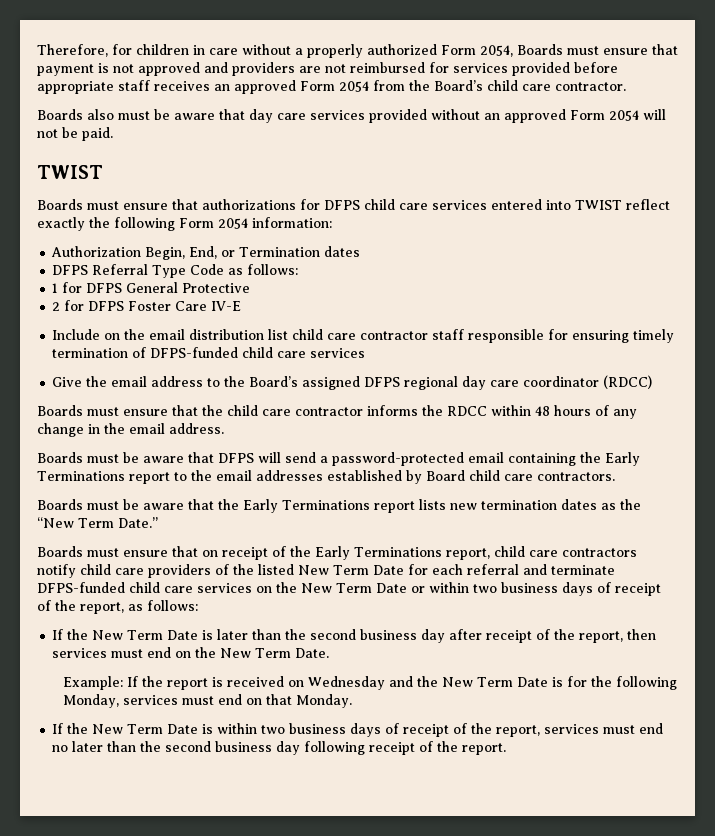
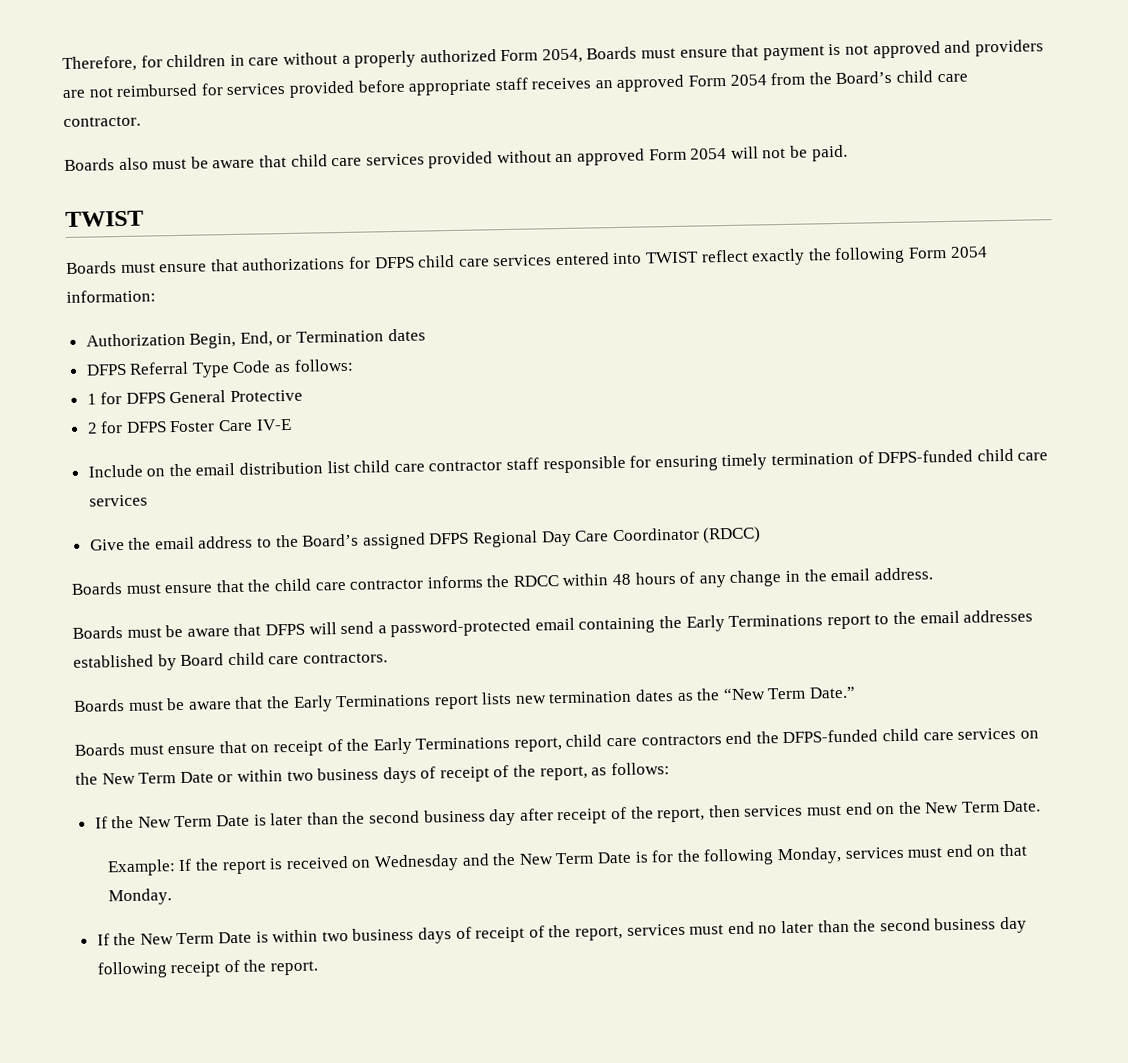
- Boards also must be aware that day care services provided without an approved Form 2054 will not be paid.
+ Boards also must be aware that child care services provided without an approved Form 2054 will not be paid.
- Give the email address to the Board’s assigned DFPS regional day care coordinator (RDCC)
+ Give the email address to the Board’s assigned DFPS Regional Day Care Coordinator (RDCC)
- Boards must ensure that on receipt of the Early Terminations report, child care contractors notify child care providers of the listed New Term Date for each referral and terminate DFPS-funded child care services on the New Term Date or within two business days of receipt of the report, as follows:
+ Boards must ensure that on receipt of the Early Terminations report, child care contractors end the DFPS-funded child care services on the New Term Date or within two business days of receipt of the report, as follows:

